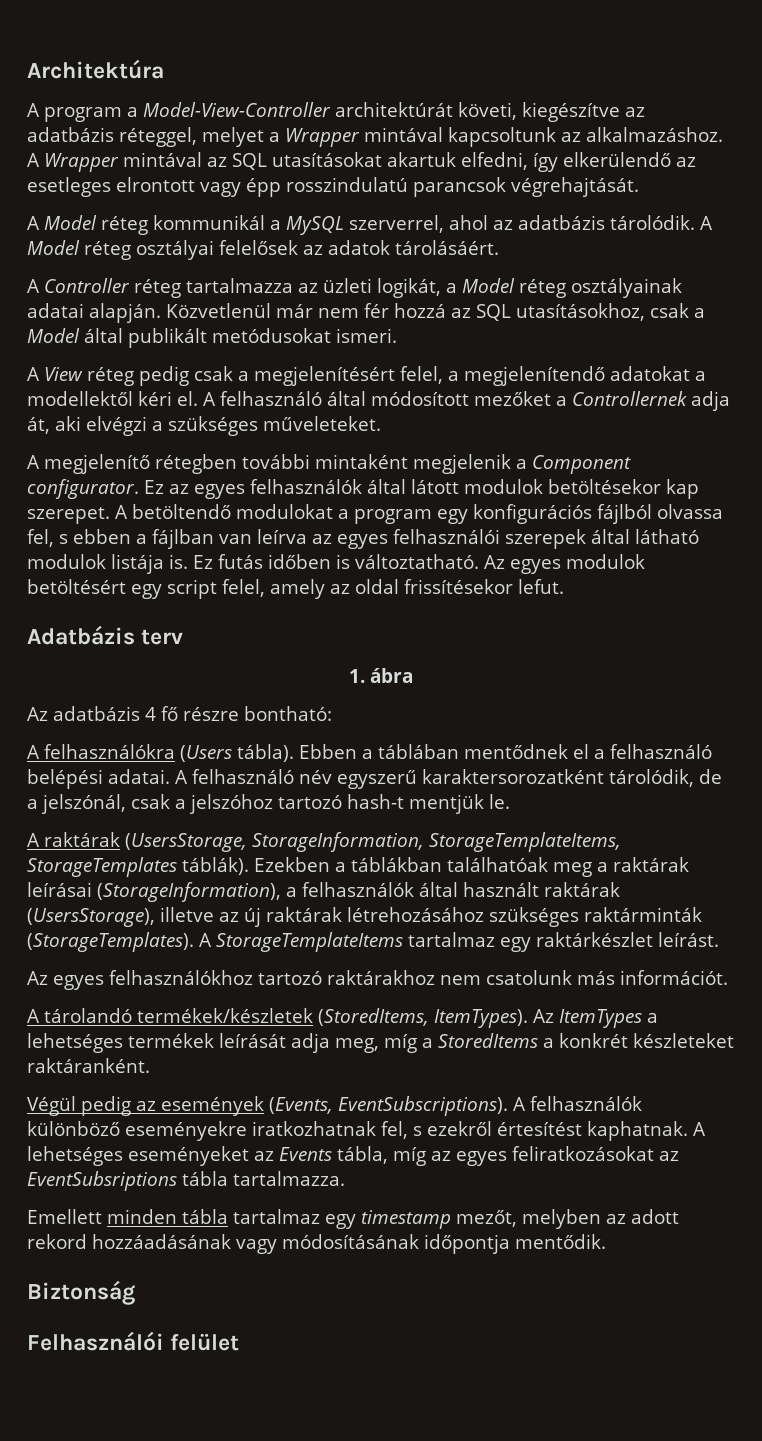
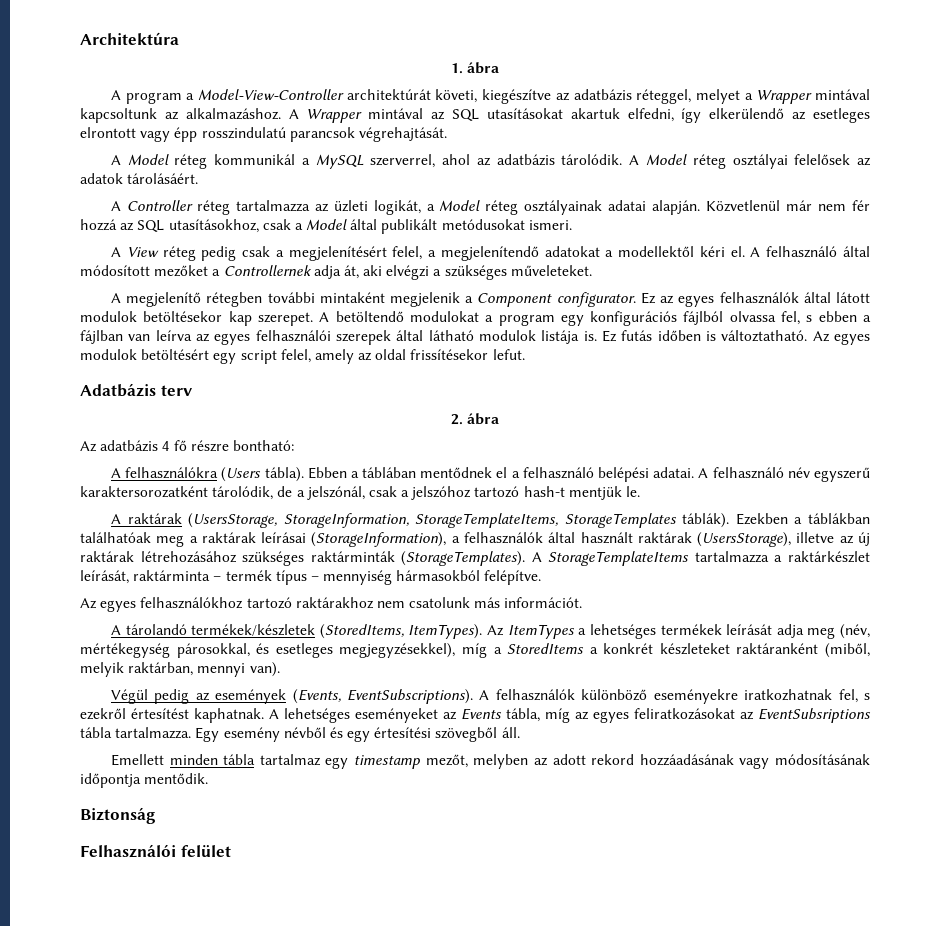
+ 1. ábra
- 1. ábra
+ 2. ábra
- A StorageTemplateItems tartalmaz egy raktárkészlet leírást.
+ A StorageTemplateItems tartalmazza a raktárkészlet leírását, raktárminta – termék típus – mennyiség hármasokból felépítve.
- Az ItemTypes a lehetséges termékek leírását adja meg, míg a StoredItems a konkrét készleteket raktáranként.
+ Az ItemTypes a lehetséges termékek leírását adja meg (név, mértékegység párosokkal, és esetleges megjegyzésekkel), míg a StoredItems a konkrét készleteket raktáranként (miből, melyik raktárban, mennyi van).
+ Egy esemény névből és egy értesítési szövegből áll.

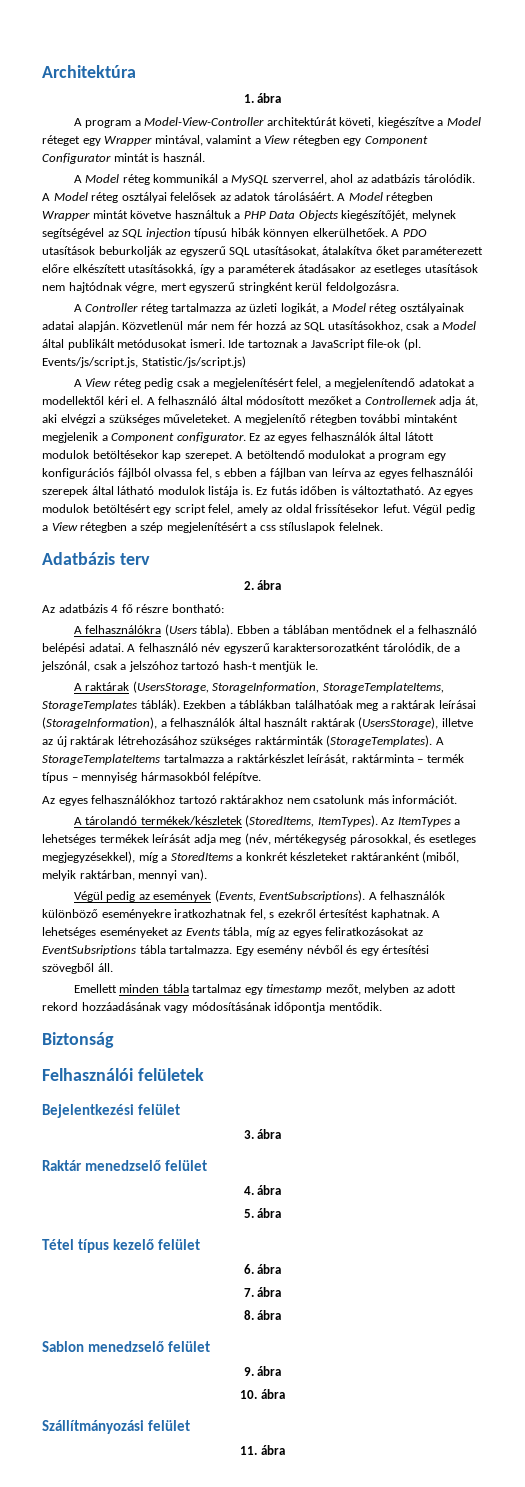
- A program a Model-View-Controller architektúrát követi, kiegészítve az adatbázis réteggel, melyet a Wrapper mintával kapcsoltunk az alkalmazáshoz. A Wrapper mintával az SQL utasításokat akartuk elfedni, így elkerülendő az esetleges elrontott vagy épp rosszindulatú parancsok végrehajtását.
+ A program a Model-View-Controller architektúrát követi, kiegészítve a Model réteget egy Wrapper mintával, valamint a View rétegben egy Component Configurator mintát is használ.
+ A Model rétegben Wrapper mintát követve használtuk a PHP Data Objects kiegészítőjét, melynek segítségével az SQL injection típusú hibák könnyen elkerülhetőek. A PDO utasítások beburkolják az egyszerű SQL utasításokat, átalakítva őket paraméterezett előre elkészített utasításokká, így a paraméterek átadásakor az esetleges utasítások nem hajtódnak végre, mert egyszerű stringként kerül feldolgozásra.
+ Ide tartoznak a JavaScript file-ok (pl. Events/js/script.js, Statistic/js/script.js)
- A felhasználó által módosított mezőket a Controllernek adja át, aki elvégzi a szükséges műveleteket.
- A megjelenítő rétegben további mintaként megjelenik a Component configurator.
+ A felhasználó által módosított mezőket a Controllernek adja át, aki elvégzi a szükséges műveleteket. A megjelenítő rétegben további mintaként megjelenik a Component configurator.
+ Végül pedig a View rétegben a szép megjelenítésért a css stíluslapok felelnek.
- Felhasználói felület
+ Felhasználói felületek
+ Bejelentkezési felület
+ 3. ábra
+ Raktár menedzselő felület
+ 4. ábra
+ 5. ábra
+ Tétel típus kezelő felület
+ 6. ábra
+ 7. ábra
+ 8. ábra
+ Sablon menedzselő felület
+ 9. ábra
+ 10. ábra
+ Szállítmányozási felület
+ 11. ábra

